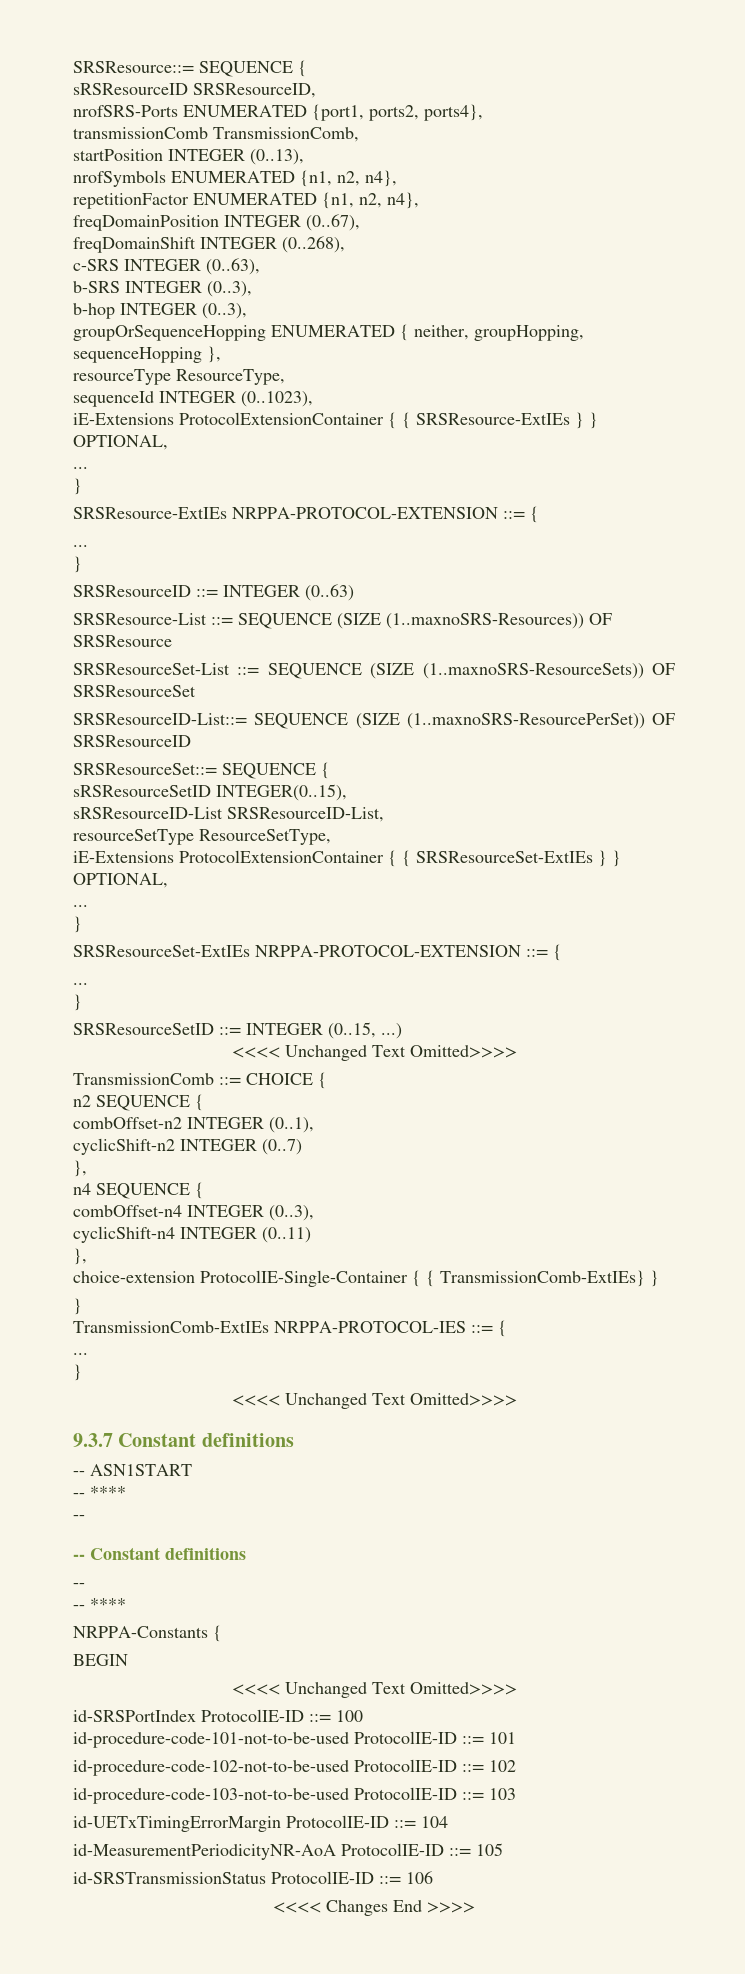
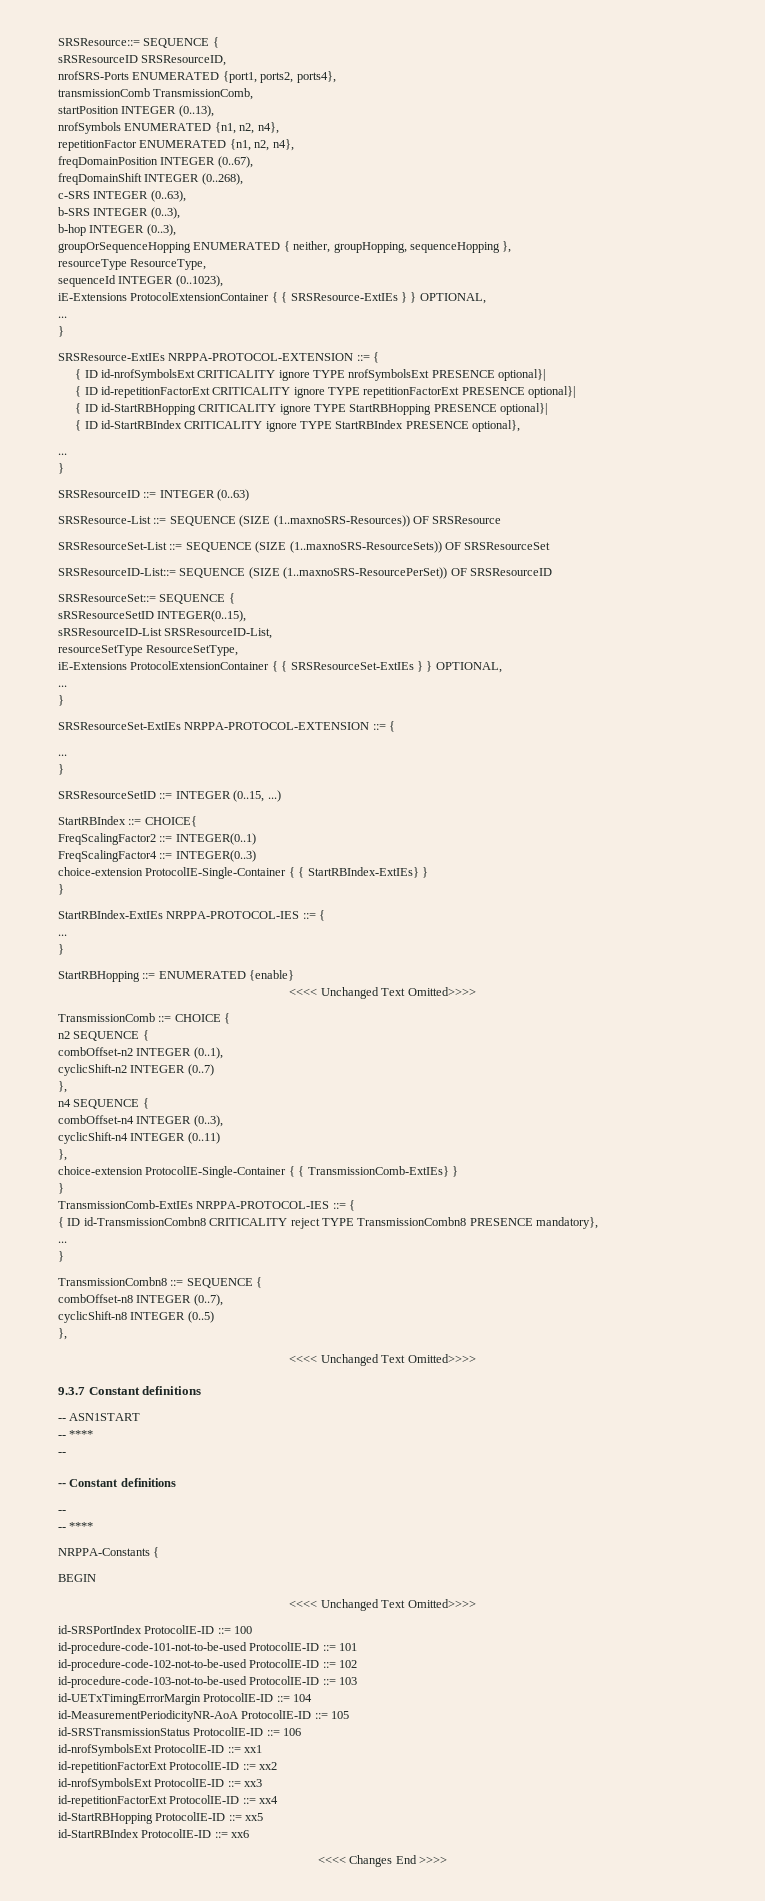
+ { ID id-nrofSymbolsExt CRITICALITY ignore TYPE nrofSymbolsExt PRESENCE optional}|
+ { ID id-repetitionFactorExt CRITICALITY ignore TYPE repetitionFactorExt PRESENCE optional}|
+ { ID id-StartRBHopping CRITICALITY ignore TYPE StartRBHopping PRESENCE optional}|
+ { ID id-StartRBIndex CRITICALITY ignore TYPE StartRBIndex PRESENCE optional},
+ StartRBIndex ::= CHOICE{
+ FreqScalingFactor2 ::= INTEGER(0..1)
+ FreqScalingFactor4 ::= INTEGER(0..3)
+ choice-extension ProtocolIE-Single-Container { { StartRBIndex-ExtIEs} }
+ }
+ StartRBIndex-ExtIEs NRPPA-PROTOCOL-IES ::= {
+ ...
+ }
+ StartRBHopping ::= ENUMERATED {enable}
  TransmissionComb-ExtIEs NRPPA-PROTOCOL-IES ::= {
+ { ID id-TransmissionCombn8 CRITICALITY reject TYPE TransmissionCombn8 PRESENCE mandatory},
  ...
  }
+ TransmissionCombn8 ::= SEQUENCE {
+ combOffset-n8 INTEGER (0..7),
+ cyclicShift-n8 INTEGER (0..5)
+ },
+ id-nrofSymbolsExt ProtocolIE-ID ::= xx1
+ id-repetitionFactorExt ProtocolIE-ID ::= xx2
+ id-nrofSymbolsExt ProtocolIE-ID ::= xx3
+ id-repetitionFactorExt ProtocolIE-ID ::= xx4
+ id-StartRBHopping ProtocolIE-ID ::= xx5
+ id-StartRBIndex ProtocolIE-ID ::= xx6

